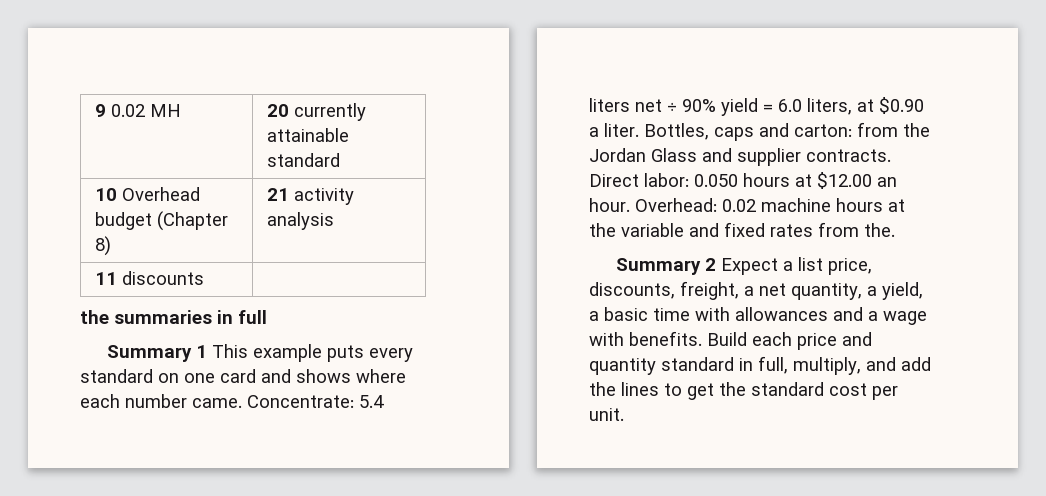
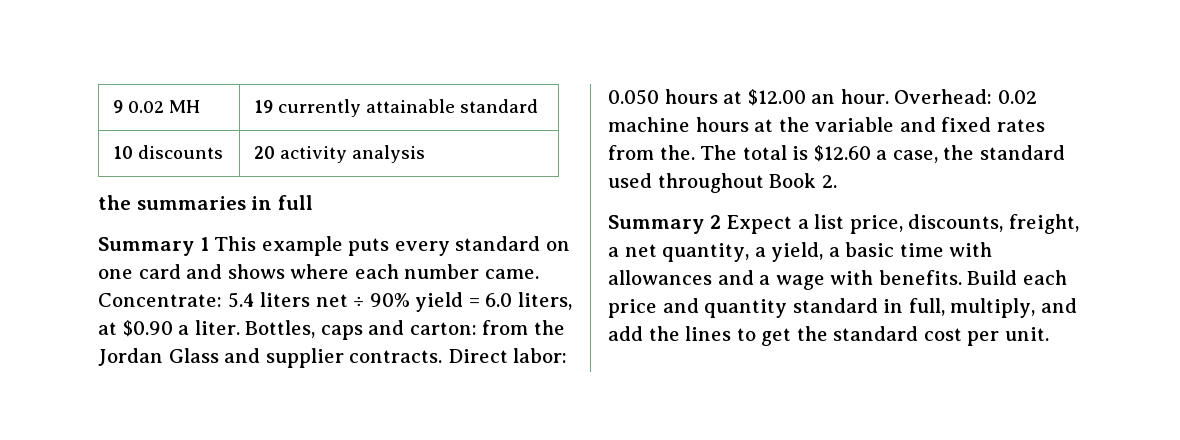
- 9 0.02 MH | 20 currently attainable standard
+ 9 0.02 MH | 19 currently attainable standard
- 10 Overhead budget (Chapter 8) | 21 activity analysis
+ 10 discounts | 20 activity analysis
- 11 discounts |
+ The total is $12.60 a case, the standard used throughout Book 2.

